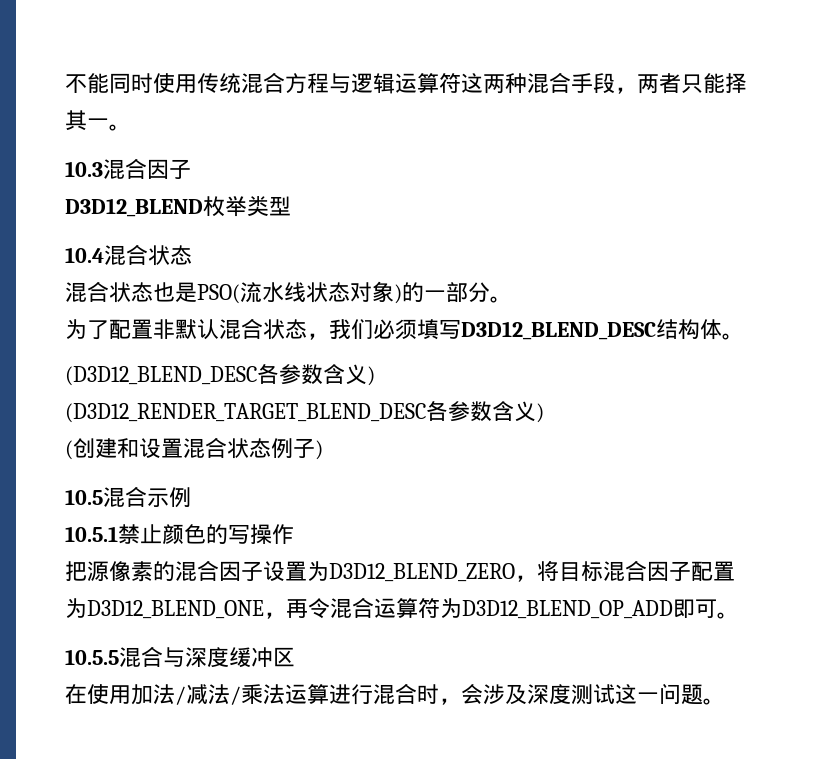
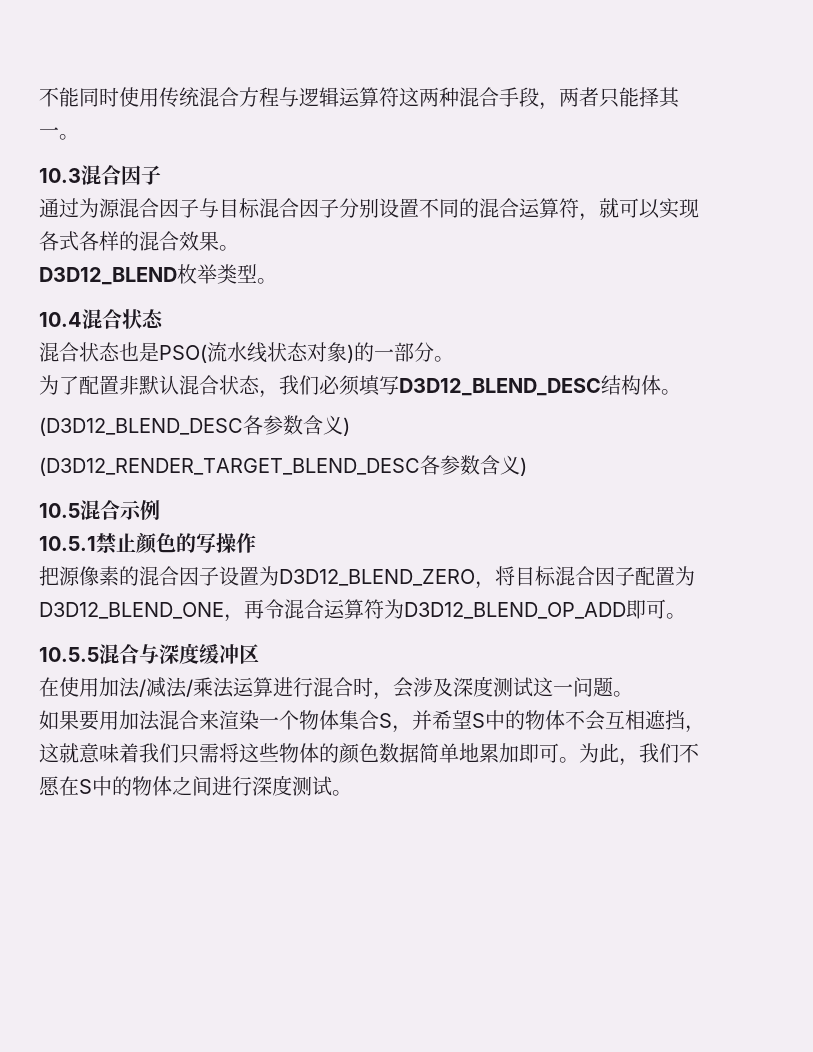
+ 通过为源混合因子与目标混合因子分别设置不同的混合运算符，就可以实现各式各样的混合效果。
- D3D12_BLEND枚举类型
+ D3D12_BLEND枚举类型。
- (创建和设置混合状态例子)
+ 如果要用加法混合来渲染一个物体集合S，并希望S中的物体不会互相遮挡，这就意味着我们只需将这些物体的颜色数据简单地累加即可。为此，我们不愿在S中的物体之间进行深度测试。

